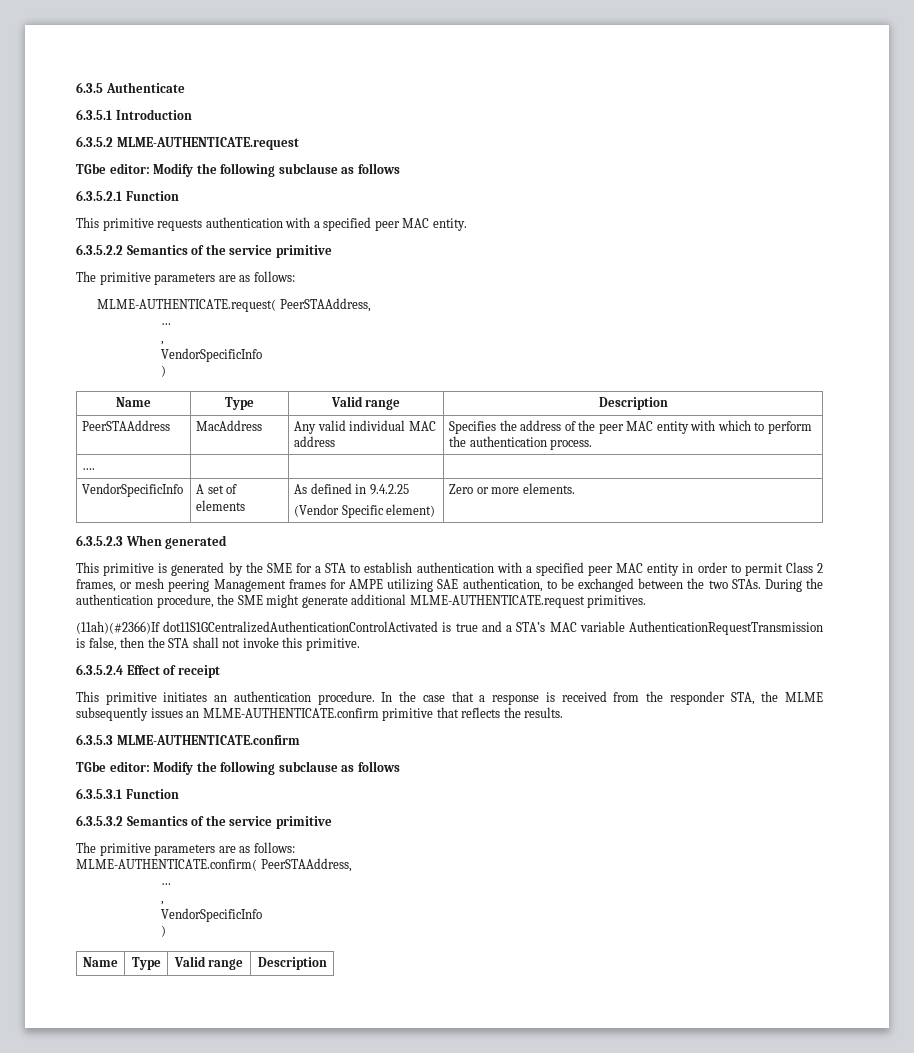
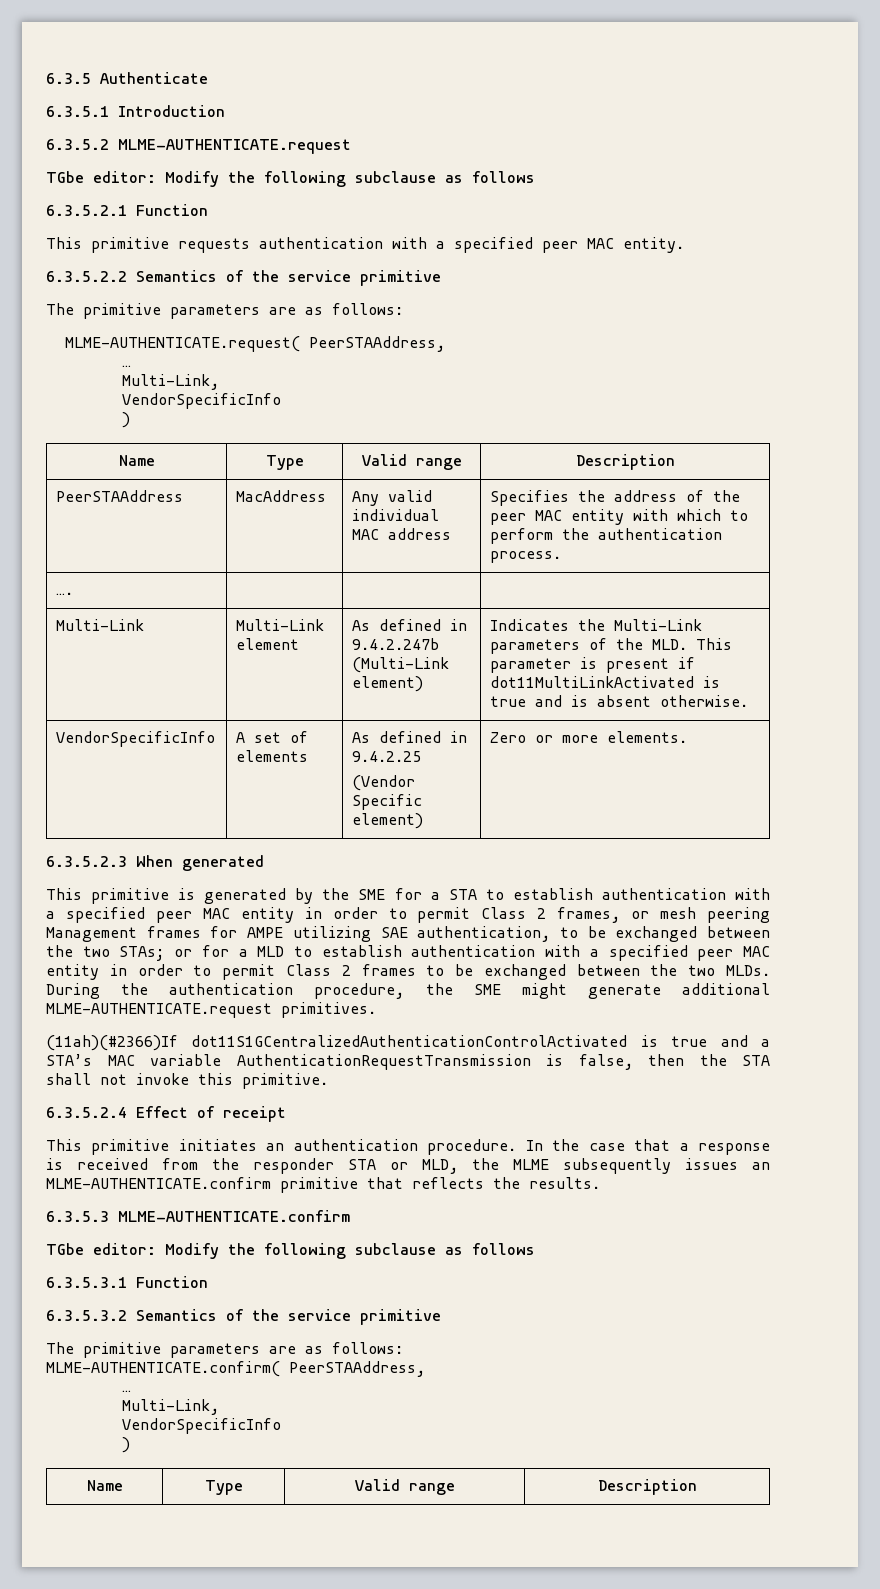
  MLME-AUTHENTICATE.request( PeerSTAAddress,
  …
- ,
+ Multi-Link,
+ Multi-Link | Multi-Link element | As defined in 9.4.2.247b (Multi-Link element) | Indicates the Multi-Link parameters of the MLD. This parameter is present if dot11MultiLinkActivated is true and is absent otherwise.
- This primitive is generated by the SME for a STA to establish authentication with a specified peer MAC entity in order to permit Class 2 frames, or mesh peering Management frames for AMPE utilizing SAE authentication, to be exchanged between the two STAs.
+ This primitive is generated by the SME for a STA to establish authentication with a specified peer MAC entity in order to permit Class 2 frames, or mesh peering Management frames for AMPE utilizing SAE authentication, to be exchanged between the two STAs; or for a MLD to establish authentication with a specified peer MAC entity in order to permit Class 2 frames to be exchanged between the two MLDs.
- In the case that a response is received from the responder STA, the MLME subsequently issues an MLME-AUTHENTICATE.confirm primitive that reflects the results.
+ In the case that a response is received from the responder STA or MLD, the MLME subsequently issues an MLME-AUTHENTICATE.confirm primitive that reflects the results.
  MLME-AUTHENTICATE.confirm( PeerSTAAddress,
  …
- ,
+ Multi-Link,

